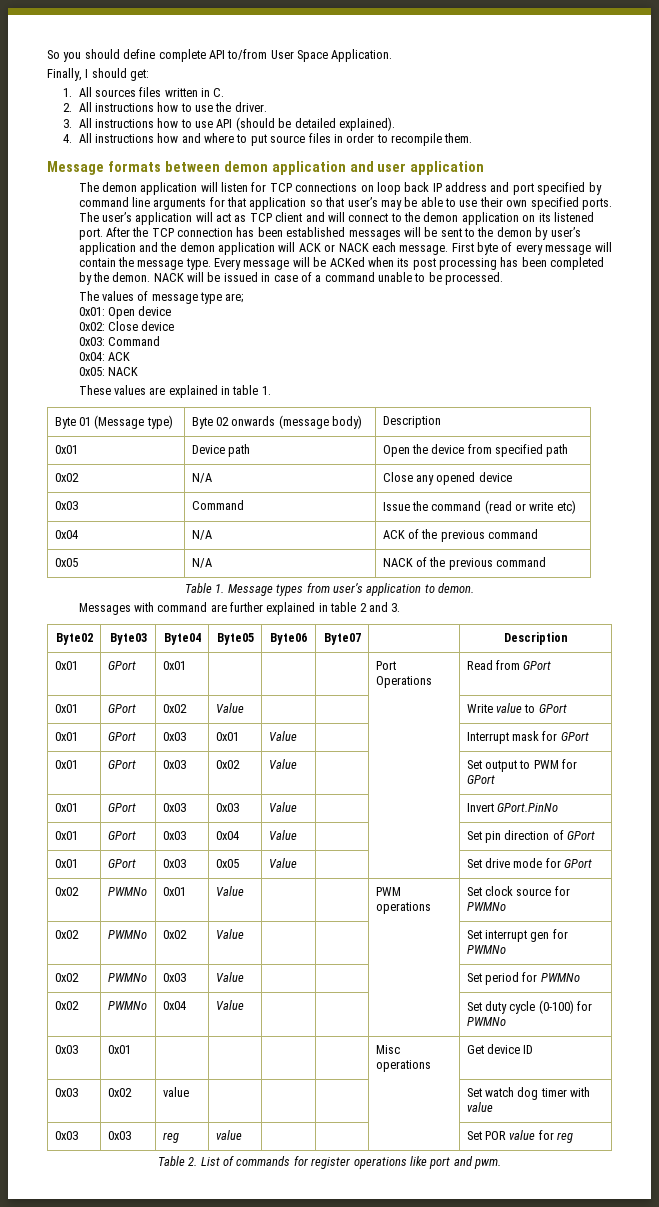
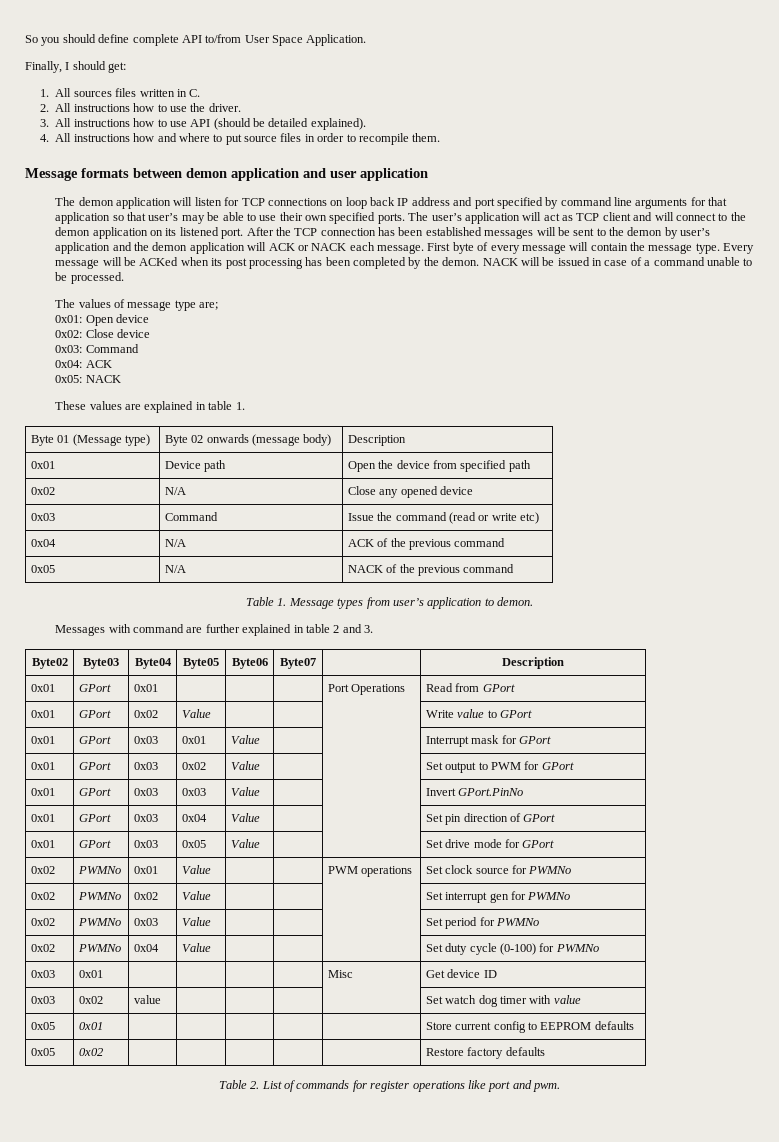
- 0x03 | 0x01 | | | | | Misc operations | Get device ID
+ 0x03 | 0x01 | | | | | Misc | Get device ID
- 0x03 | 0x03 | reg | value | | | | Set POR value for reg
+ 0x05 | 0x01 | | | | | | Store current config to EEPROM defaults
+ 0x05 | 0x02 | | | | | | Restore factory defaults

